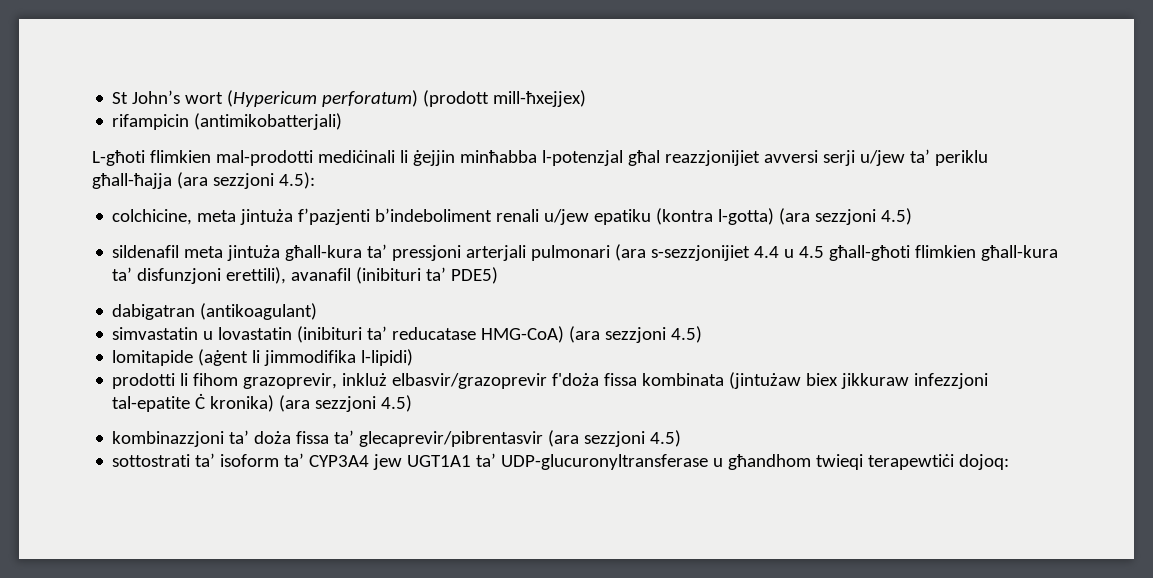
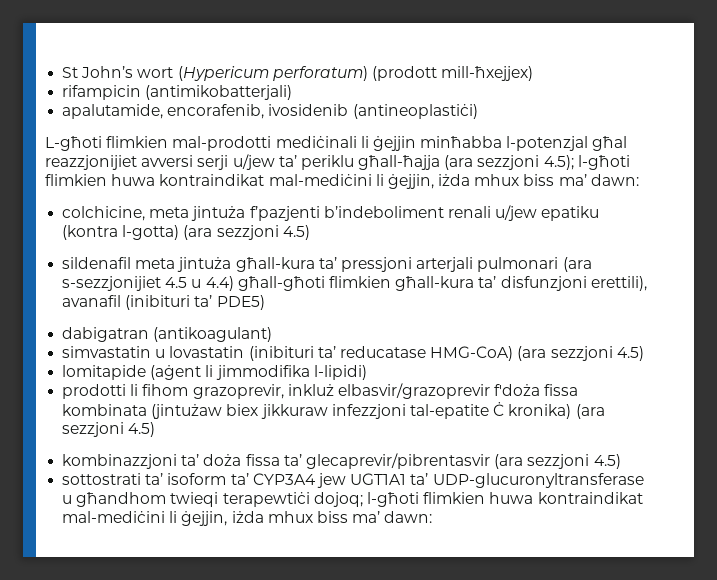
+ apalutamide, encorafenib, ivosidenib (antineoplastiċi)
- L-għoti flimkien mal-prodotti mediċinali li ġejjin minħabba l-potenzjal għal reazzjonijiet avversi serji u/jew ta’ periklu għall-ħajja (ara sezzjoni 4.5):
+ L-għoti flimkien mal-prodotti mediċinali li ġejjin minħabba l-potenzjal għal reazzjonijiet avversi serji u/jew ta’ periklu għall-ħajja (ara sezzjoni 4.5); l-għoti flimkien huwa kontraindikat mal-mediċini li ġejjin, iżda mhux biss ma’ dawn:
- sildenafil meta jintuża għall-kura ta’ pressjoni arterjali pulmonari (ara s-sezzjonijiet 4.4 u 4.5 għall-għoti flimkien għall-kura ta’ disfunzjoni erettili), avanafil (inibituri ta’ PDE5)
+ sildenafil meta jintuża għall-kura ta’ pressjoni arterjali pulmonari (ara s-sezzjonijiet 4.5 u 4.4) għall-għoti flimkien għall-kura ta’ disfunzjoni erettili), avanafil (inibituri ta’ PDE5)
- sottostrati ta’ isoform ta’ CYP3A4 jew UGT1A1 ta’ UDP-glucuronyltransferase u għandhom twieqi terapewtiċi dojoq:
+ sottostrati ta’ isoform ta’ CYP3A4 jew UGT1A1 ta’ UDP-glucuronyltransferase u għandhom twieqi terapewtiċi dojoq; l-għoti flimkien huwa kontraindikat mal-mediċini li ġejjin, iżda mhux biss ma’ dawn:

